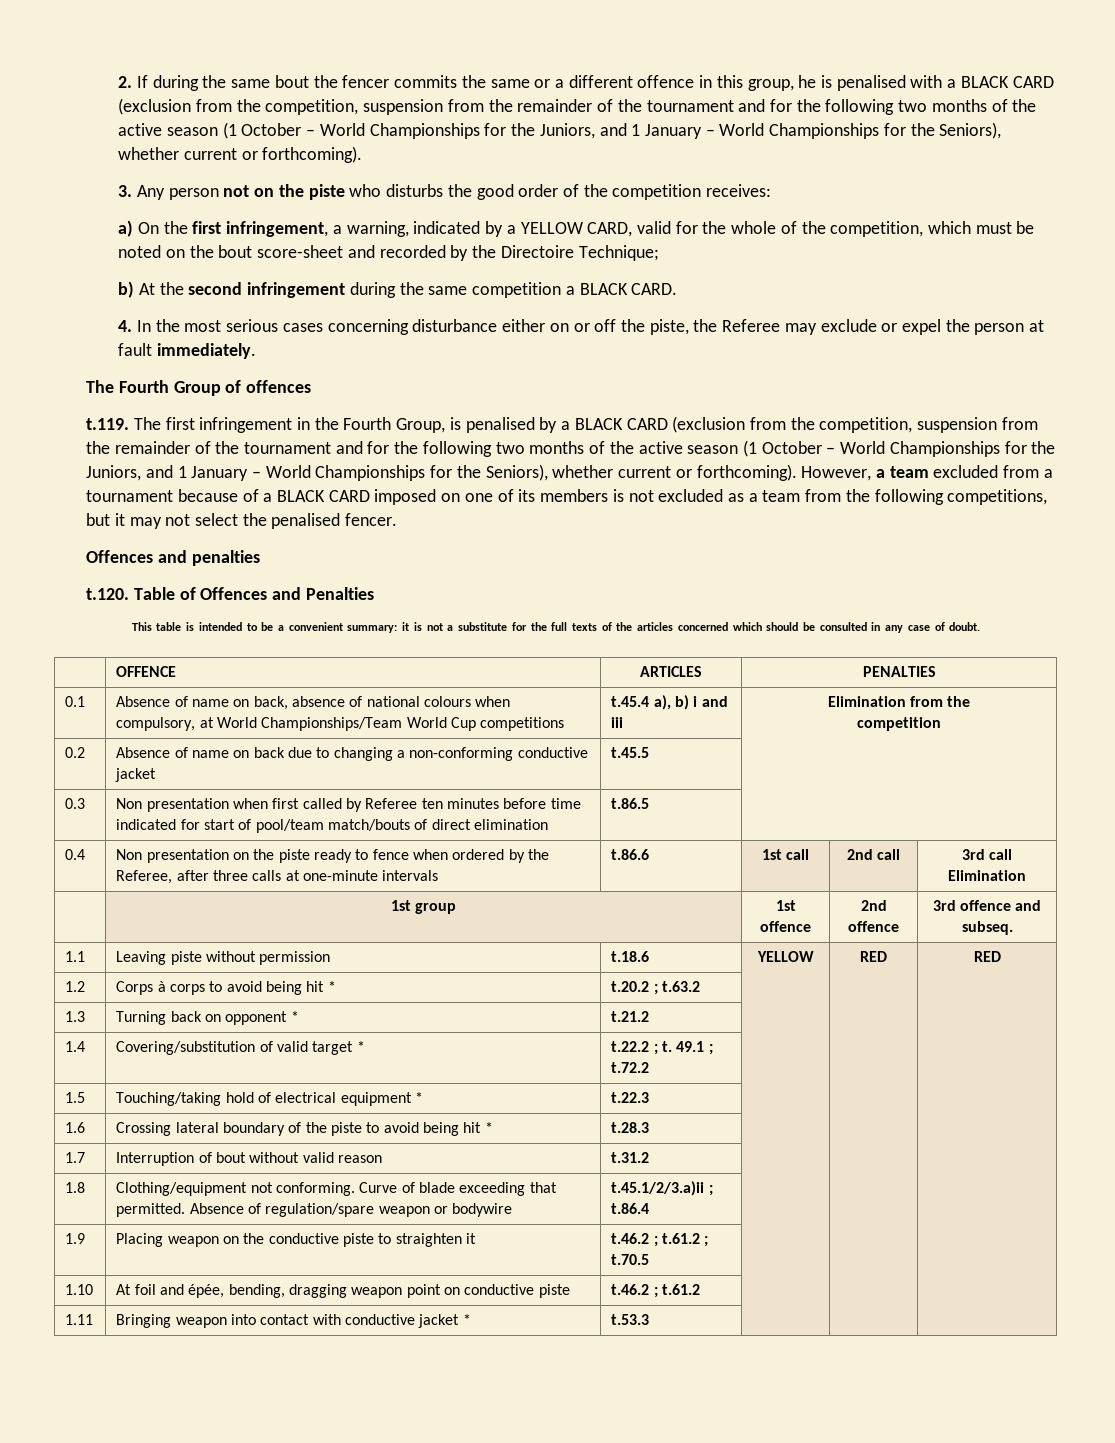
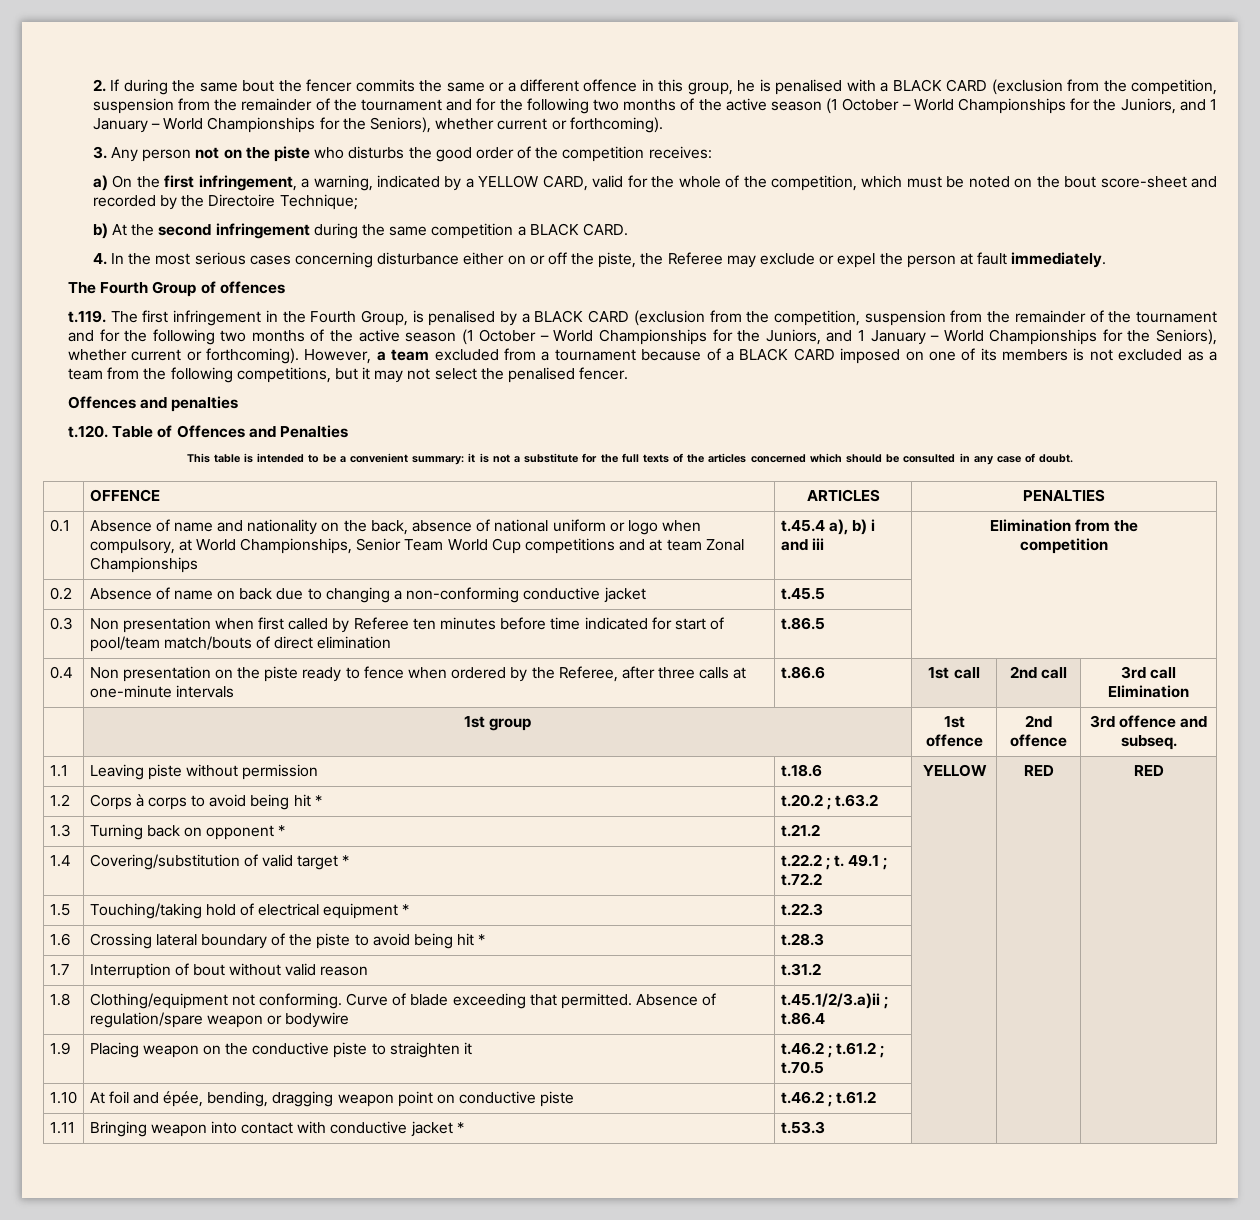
- 0.1 | Absence of name on back, absence of national colours when compulsory, at World Championships/Team World Cup competitions | t.45.4 a), b) i and iii | Elimination from the
+ 0.1 | Absence of name and nationality on the back, absence of national uniform or logo when compulsory, at World Championships, Senior Team World Cup competitions and at team Zonal Championships | t.45.4 a), b) i and iii | Elimination from the

